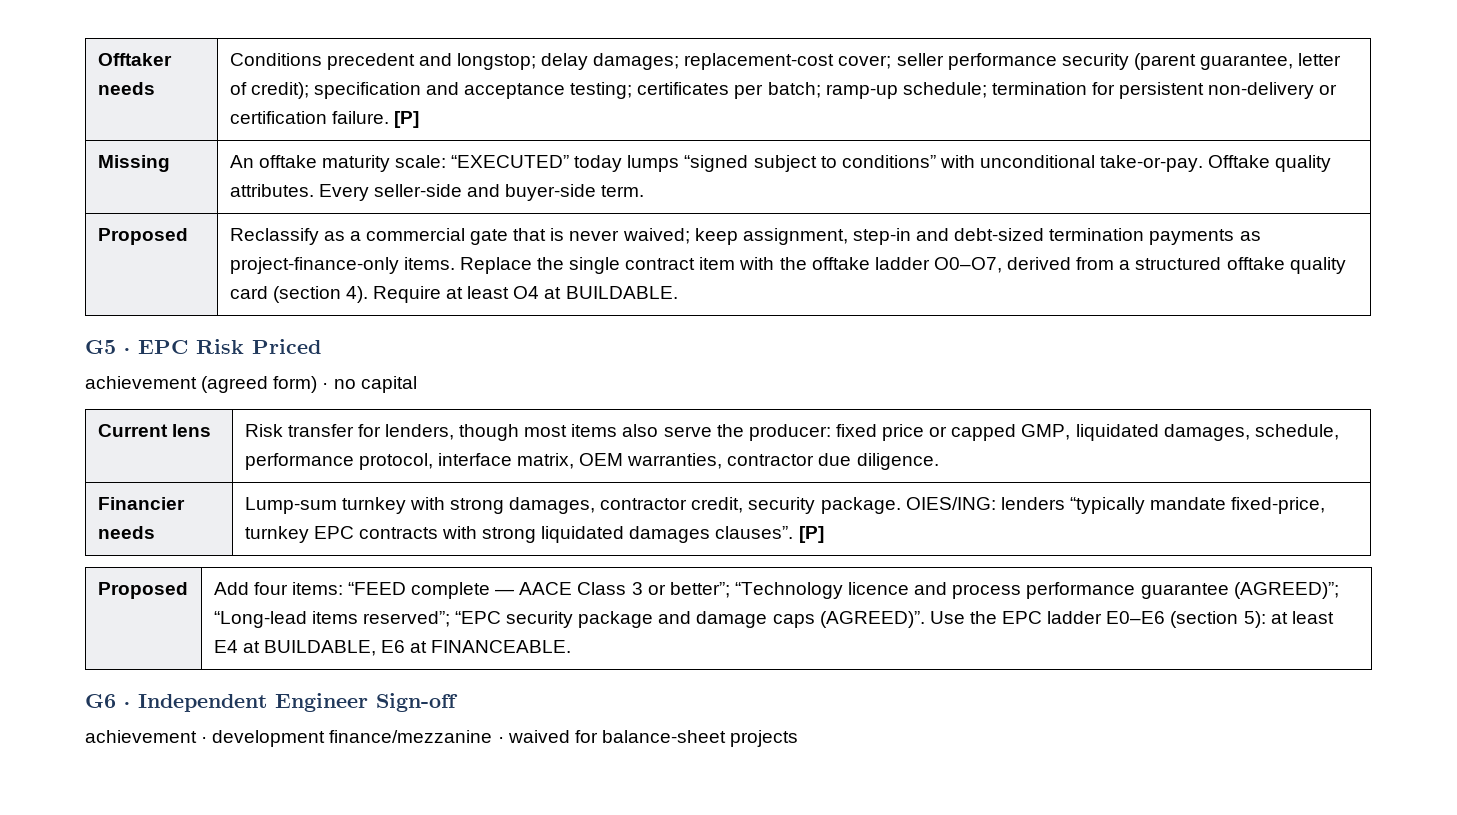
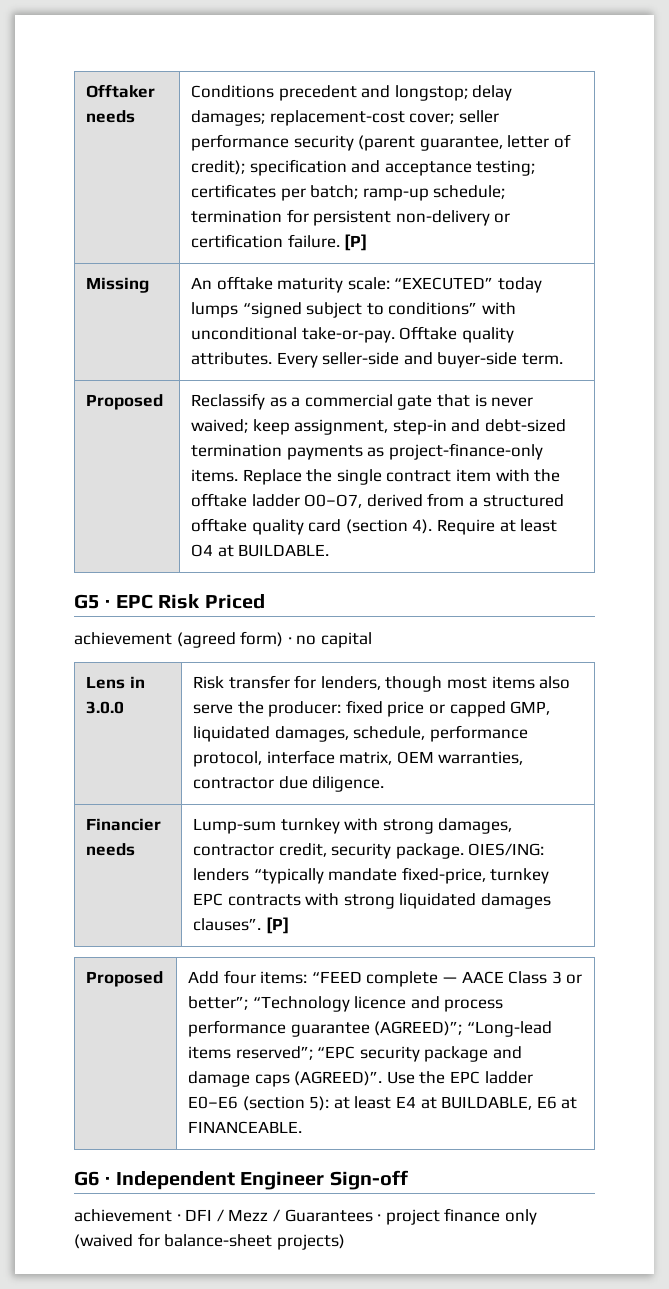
- Current lens | Risk transfer for lenders, though most items also serve the producer: fixed price or capped GMP, liquidated damages, schedule, performance protocol, interface matrix, OEM warranties, contractor due diligence.
+ Lens in 3.0.0 | Risk transfer for lenders, though most items also serve the producer: fixed price or capped GMP, liquidated damages, schedule, performance protocol, interface matrix, OEM warranties, contractor due diligence.
- achievement · development finance/mezzanine · waived for balance-sheet projects
+ achievement · DFI / Mezz / Guarantees · project finance only (waived for balance-sheet projects)

